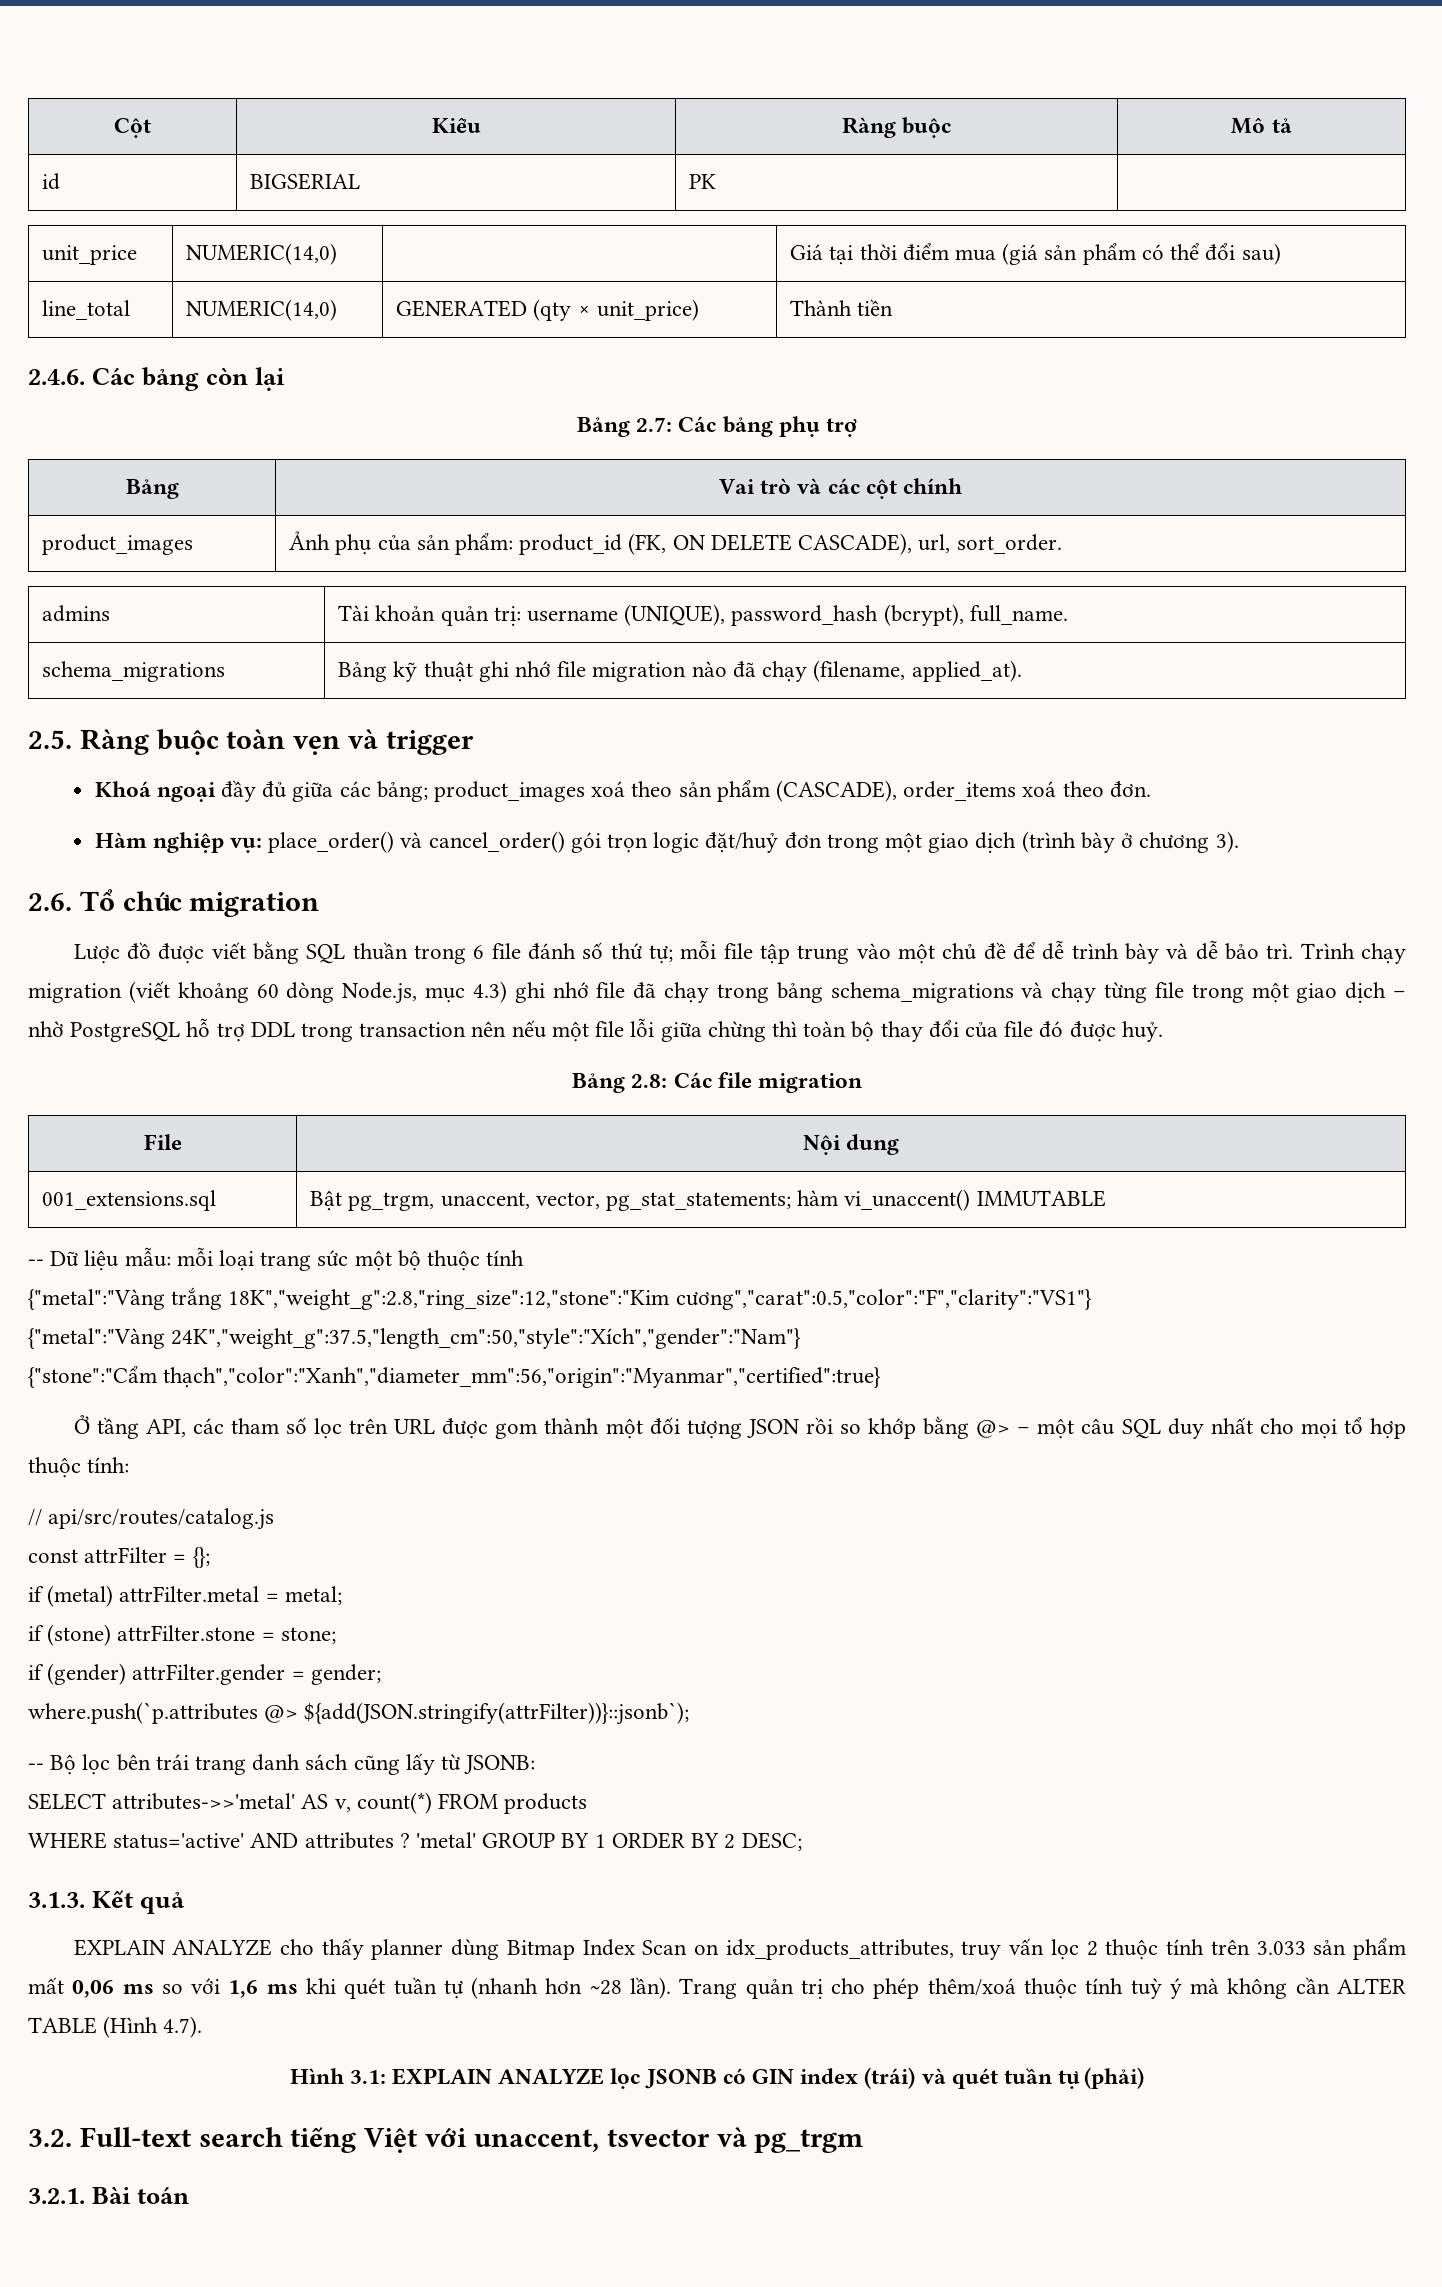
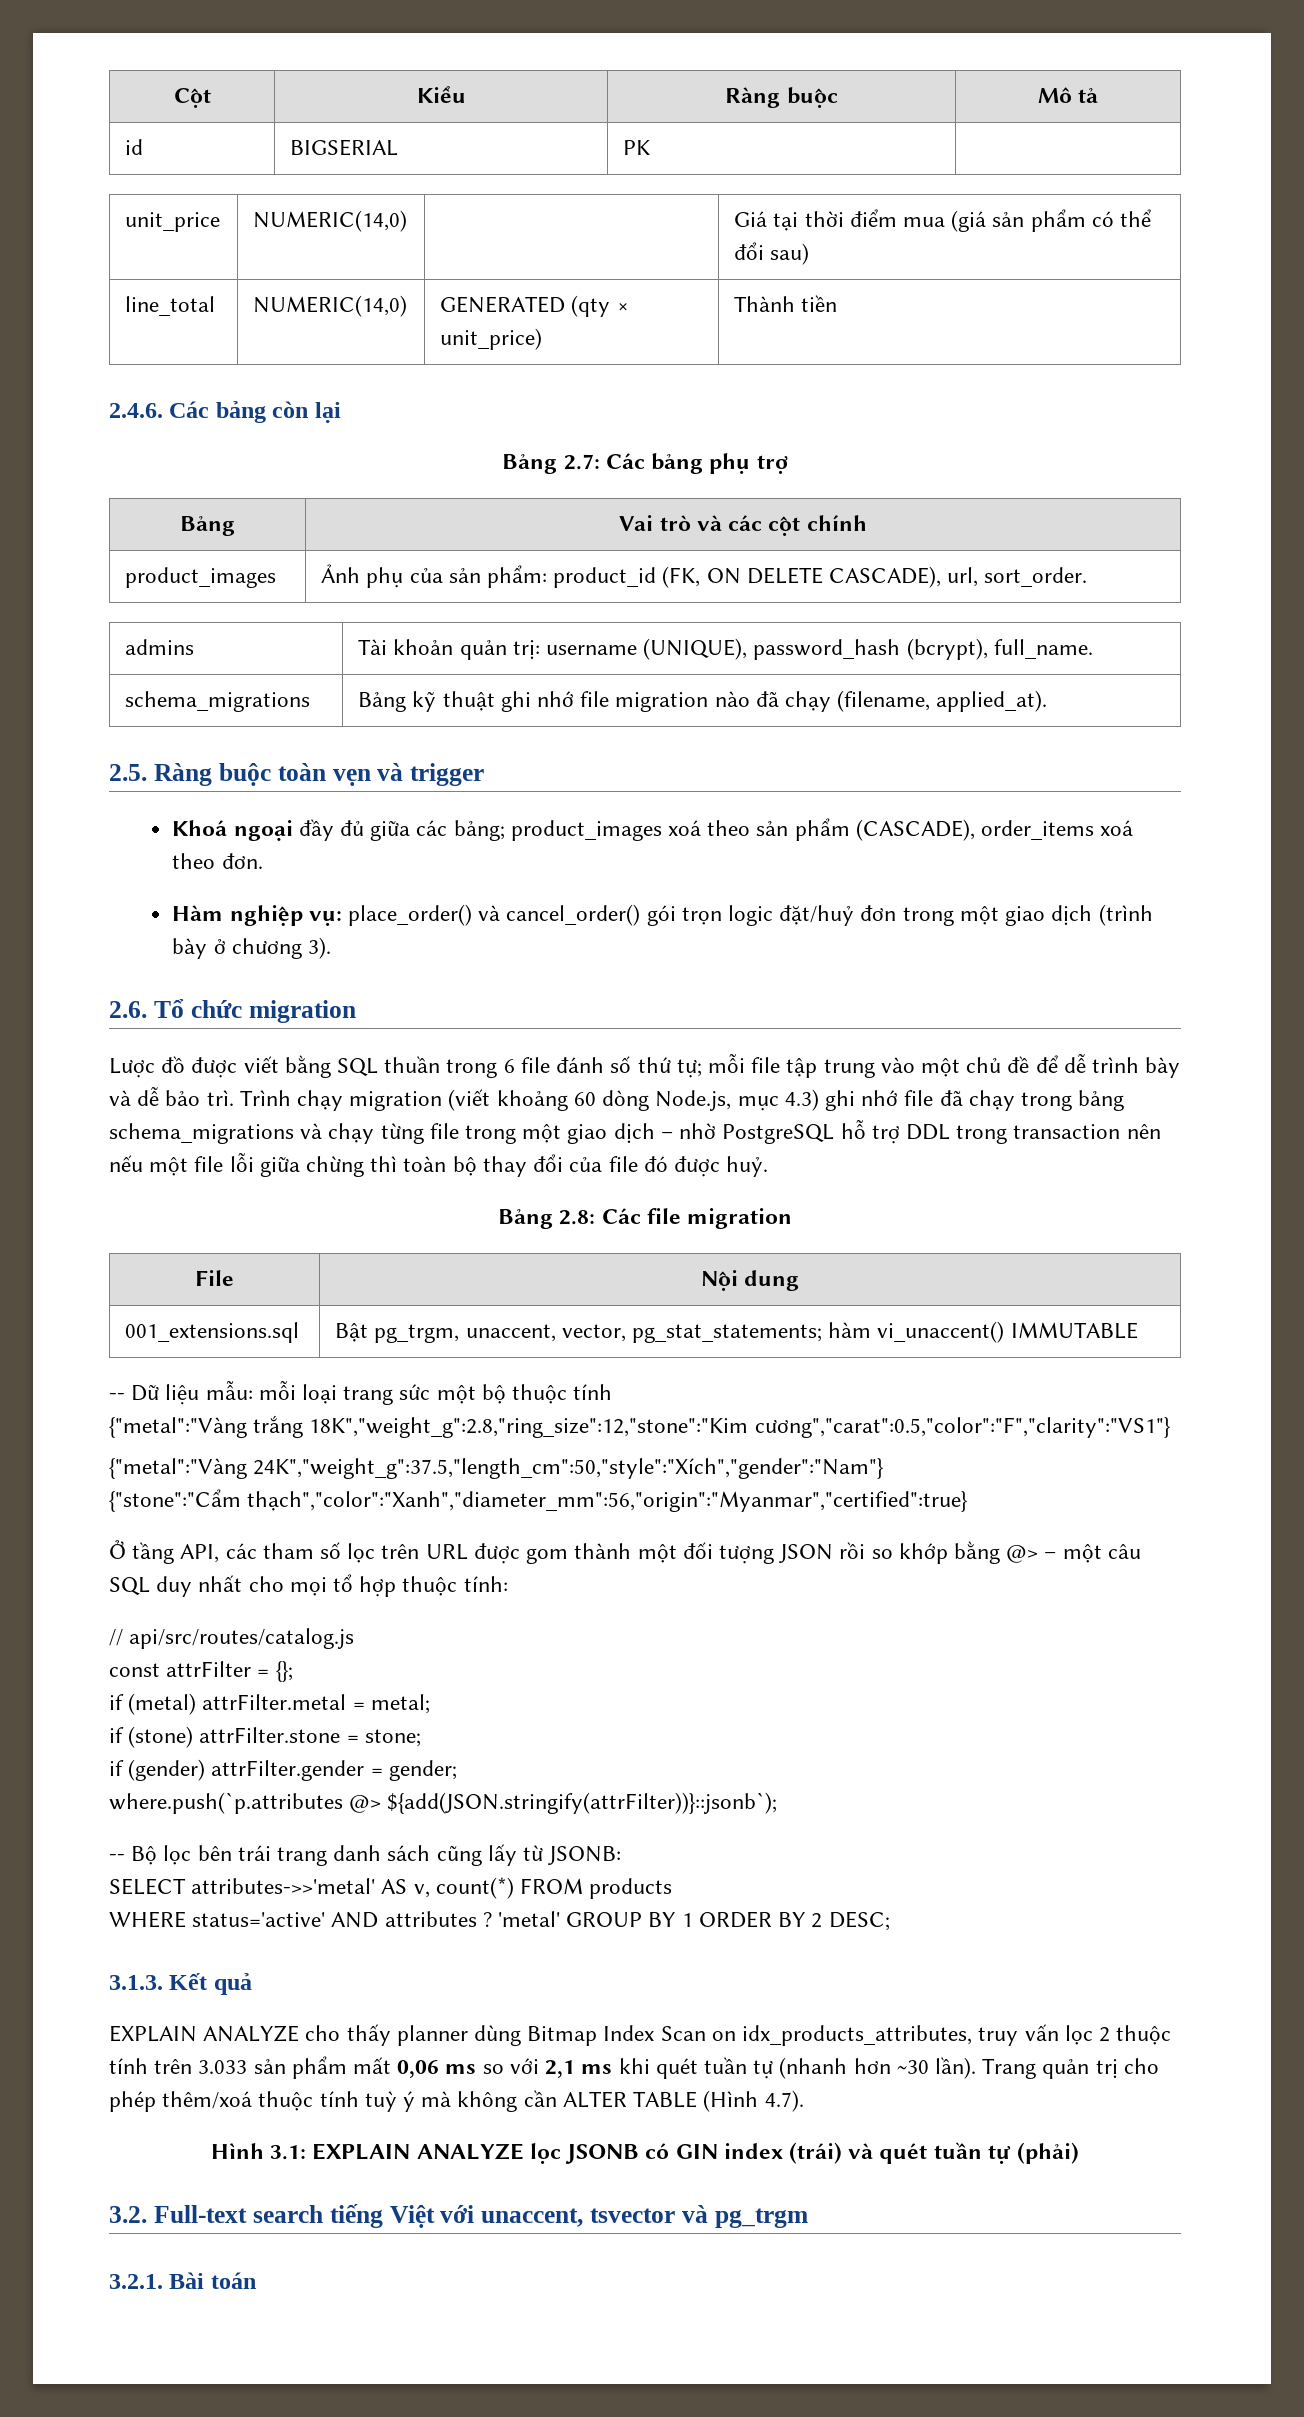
- EXPLAIN ANALYZE cho thấy planner dùng Bitmap Index Scan on idx_products_attributes, truy vấn lọc 2 thuộc tính trên 3.033 sản phẩm mất 0,06 ms so với 1,6 ms khi quét tuần tự (nhanh hơn ~28 lần).
+ EXPLAIN ANALYZE cho thấy planner dùng Bitmap Index Scan on idx_products_attributes, truy vấn lọc 2 thuộc tính trên 3.033 sản phẩm mất 0,06 ms so với 2,1 ms khi quét tuần tự (nhanh hơn ~30 lần).

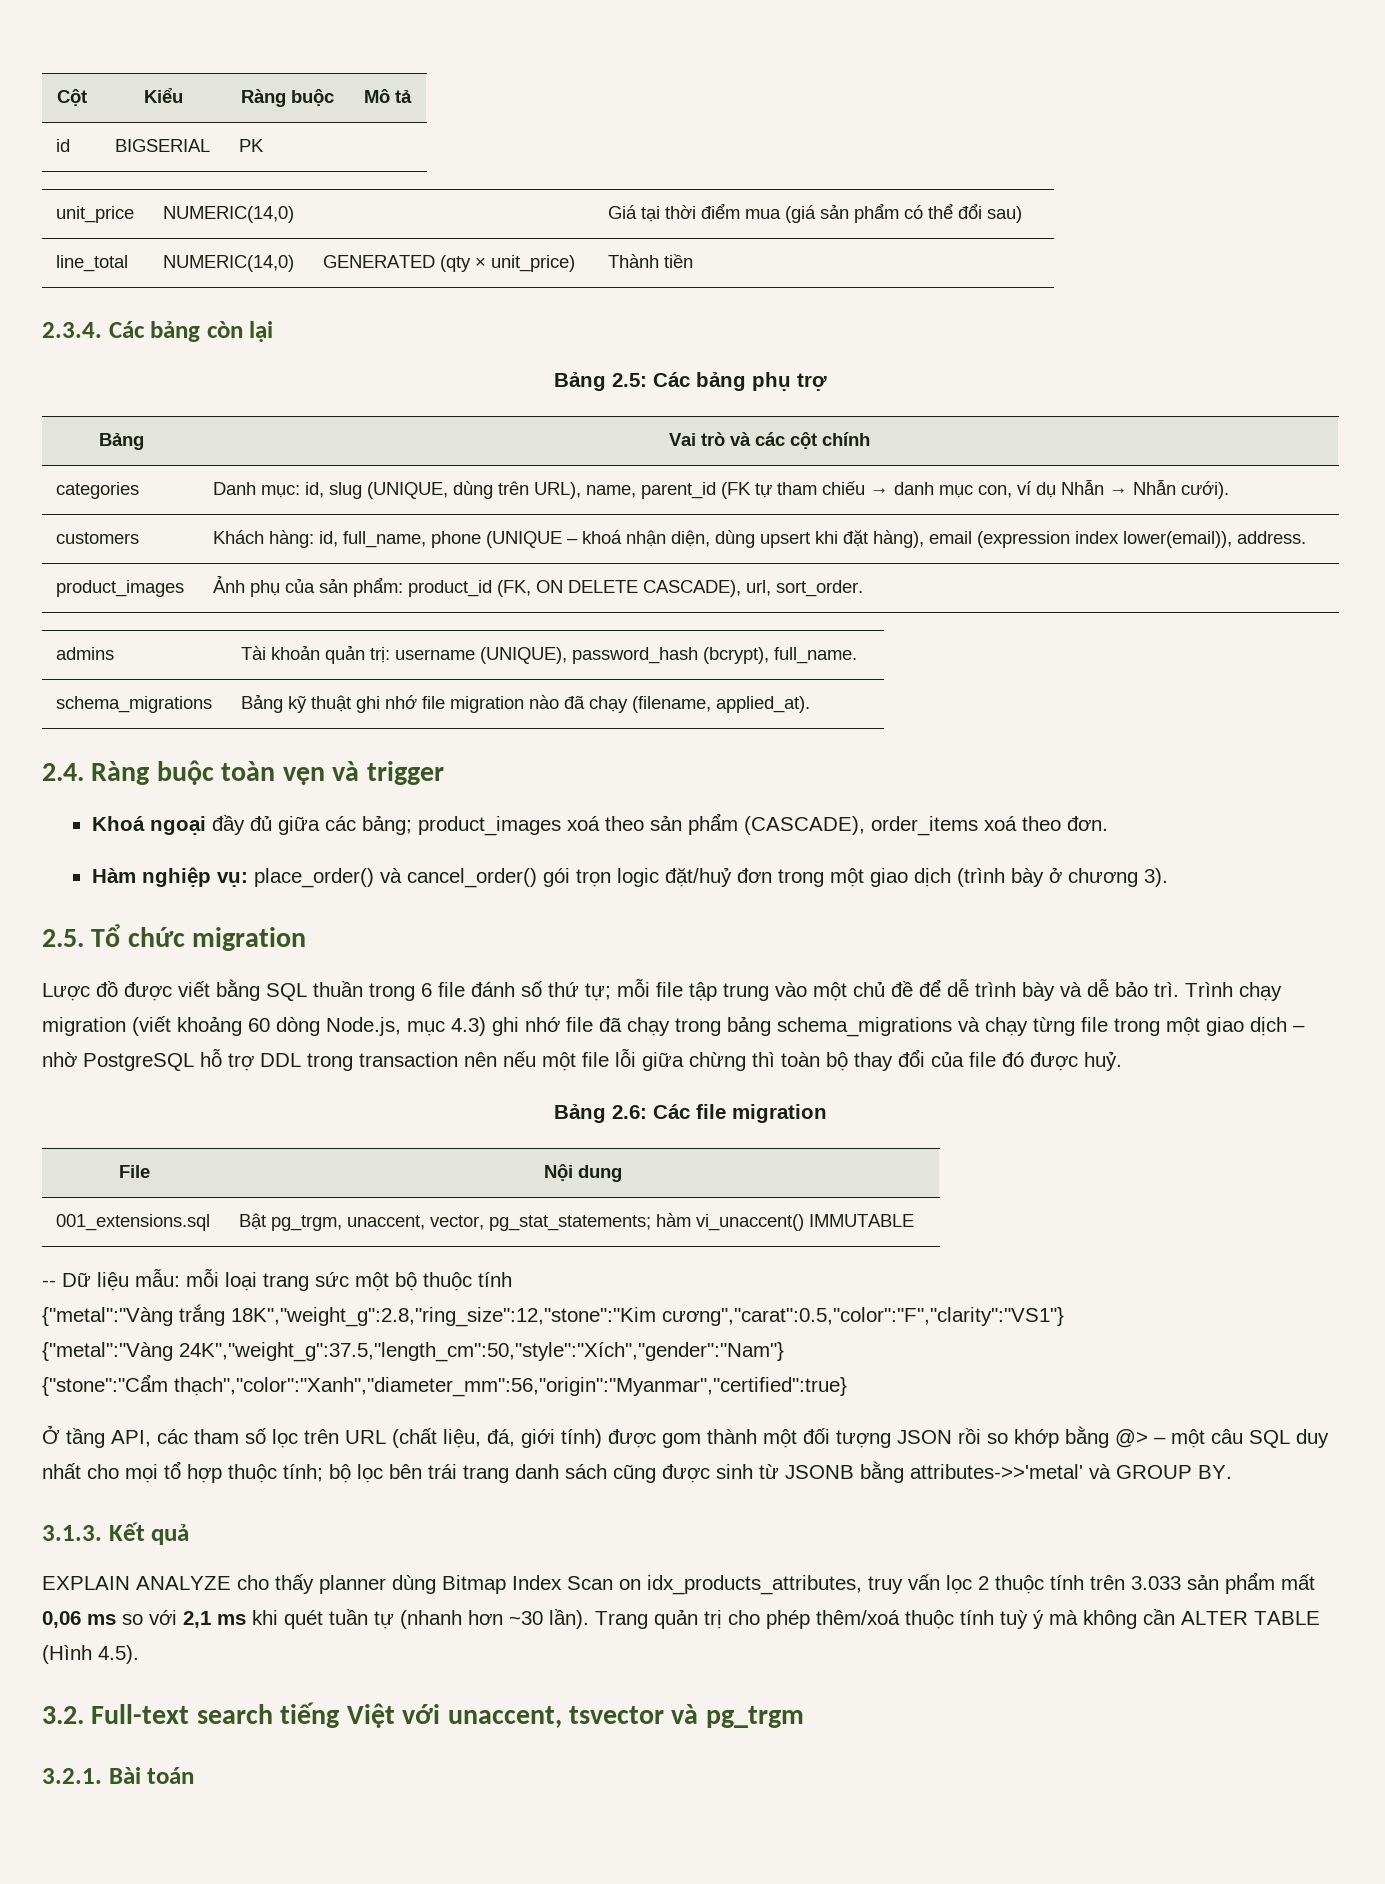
- 2.4.6. Các bảng còn lại
+ 2.3.4. Các bảng còn lại
- Bảng 2.7: Các bảng phụ trợ
+ Bảng 2.5: Các bảng phụ trợ
+ categories | Danh mục: id, slug (UNIQUE, dùng trên URL), name, parent_id (FK tự tham chiếu → danh mục con, ví dụ Nhẫn → Nhẫn cưới).
+ customers | Khách hàng: id, full_name, phone (UNIQUE – khoá nhận diện, dùng upsert khi đặt hàng), email (expression index lower(email)), address.
- 2.5. Ràng buộc toàn vẹn và trigger
+ 2.4. Ràng buộc toàn vẹn và trigger
- 2.6. Tổ chức migration
+ 2.5. Tổ chức migration
- Bảng 2.8: Các file migration
+ Bảng 2.6: Các file migration
- Ở tầng API, các tham số lọc trên URL được gom thành một đối tượng JSON rồi so khớp bằng @> – một câu SQL duy nhất cho mọi tổ hợp thuộc tính:
- // api/src/routes/catalog.js
- const attrFilter = {};
- if (metal) attrFilter.metal = metal;
- if (stone) attrFilter.stone = stone;
- if (gender) attrFilter.gender = gender;
- where.push(`p.attributes @> ${add(JSON.stringify(attrFilter))}::jsonb`);
- -- Bộ lọc bên trái trang danh sách cũng lấy từ JSONB:
- SELECT attributes->>'metal' AS v, count(*) FROM products
- WHERE status='active' AND attributes ? 'metal' GROUP BY 1 ORDER BY 2 DESC;
+ Ở tầng API, các tham số lọc trên URL (chất liệu, đá, giới tính) được gom thành một đối tượng JSON rồi so khớp bằng @> – một câu SQL duy nhất cho mọi tổ hợp thuộc tính; bộ lọc bên trái trang danh sách cũng được sinh từ JSONB bằng attributes->>'metal' và GROUP BY.
- Trang quản trị cho phép thêm/xoá thuộc tính tuỳ ý mà không cần ALTER TABLE (Hình 4.7).
- Hình 3.1: EXPLAIN ANALYZE lọc JSONB có GIN index (trái) và quét tuần tự (phải)
+ Trang quản trị cho phép thêm/xoá thuộc tính tuỳ ý mà không cần ALTER TABLE (Hình 4.5).

